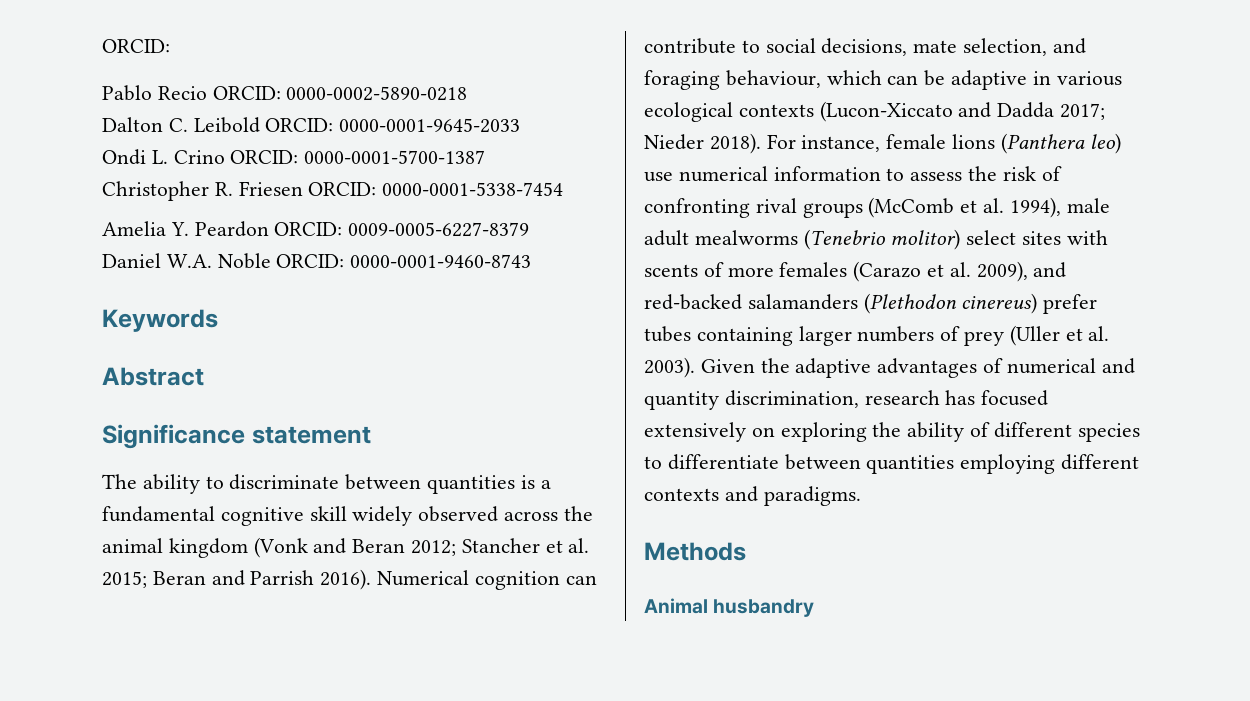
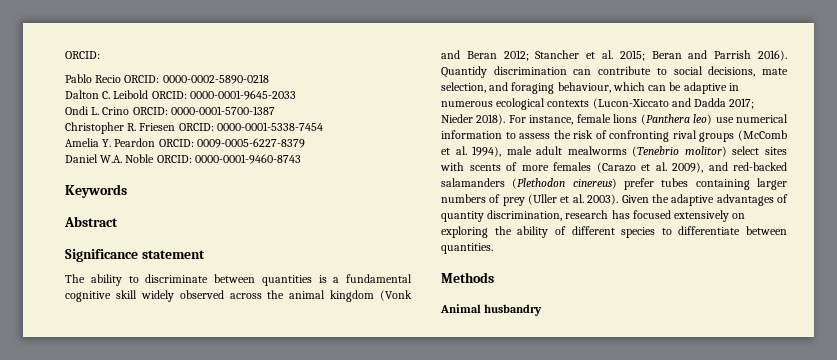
- Numerical cognition can contribute to social decisions, mate selection, and foraging behaviour, which can be adaptive in various ecological contexts (Lucon-Xiccato and Dadda 2017; Nieder 2018).
+ Quantidy discrimination can contribute to social decisions, mate selection, and foraging behaviour, which can be adaptive in numerous ecological contexts (Lucon-Xiccato and Dadda 2017; Nieder 2018).
- Given the adaptive advantages of numerical and quantity discrimination, research has focused extensively on exploring the ability of different species to differentiate between quantities employing different contexts and paradigms.
+ Given the adaptive advantages of quantity discrimination, research has focused extensively on exploring the ability of different species to differentiate between quantities.

